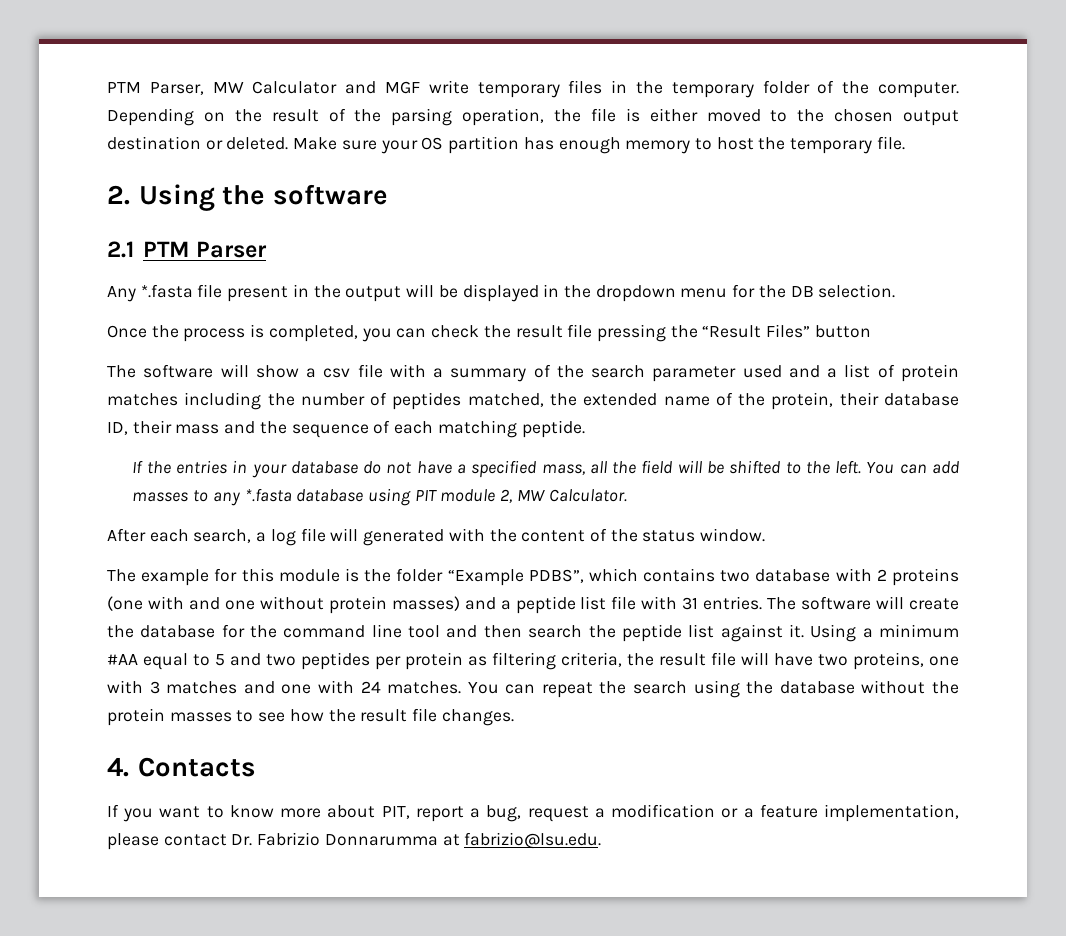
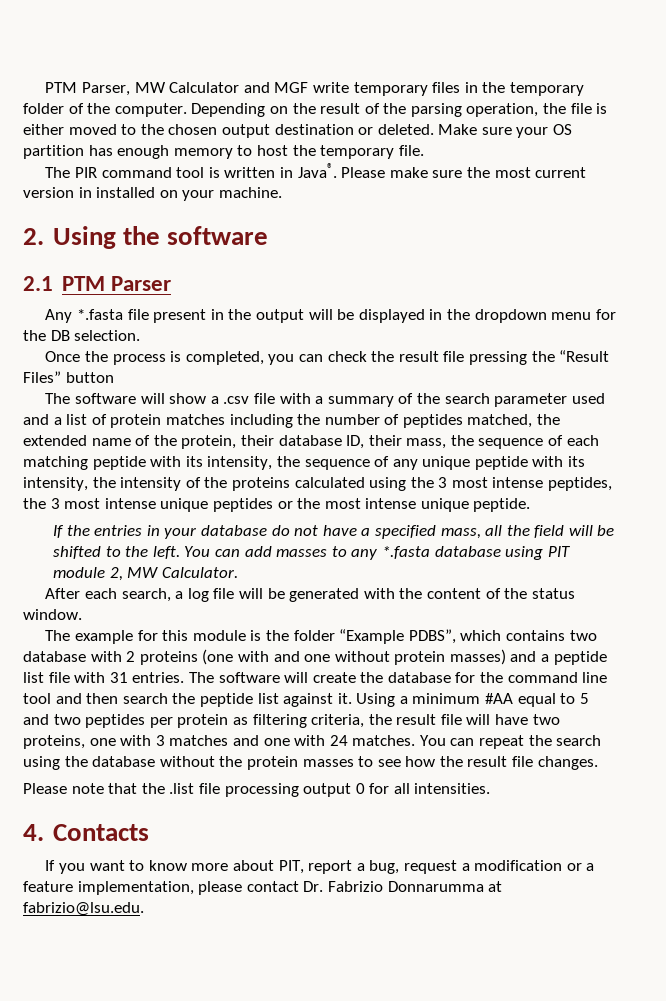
+ The PIR command tool is written in Java®. Please make sure the most current version in installed on your machine.
- The software will show a csv file with a summary of the search parameter used and a list of protein matches including the number of peptides matched, the extended name of the protein, their database ID, their mass and the sequence of each matching peptide.
+ The software will show a .csv file with a summary of the search parameter used and a list of protein matches including the number of peptides matched, the extended name of the protein, their database ID, their mass, the sequence of each matching peptide with its intensity, the sequence of any unique peptide with its intensity, the intensity of the proteins calculated using the 3 most intense peptides, the 3 most intense unique peptides or the most intense unique peptide.
- After each search, a log file will generated with the content of the status window.
+ After each search, a log file will be generated with the content of the status window.
+ Please note that the .list file processing output 0 for all intensities.

